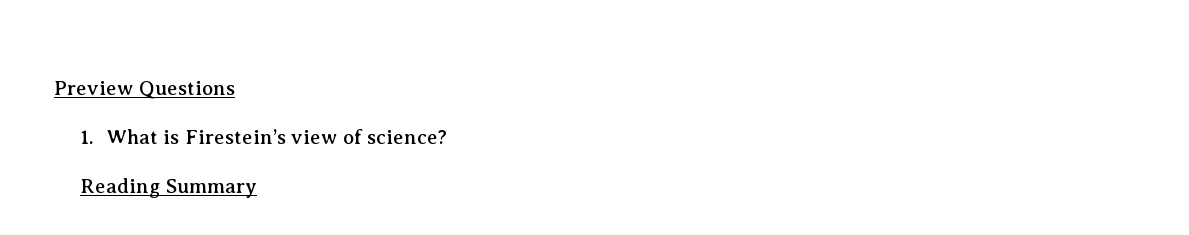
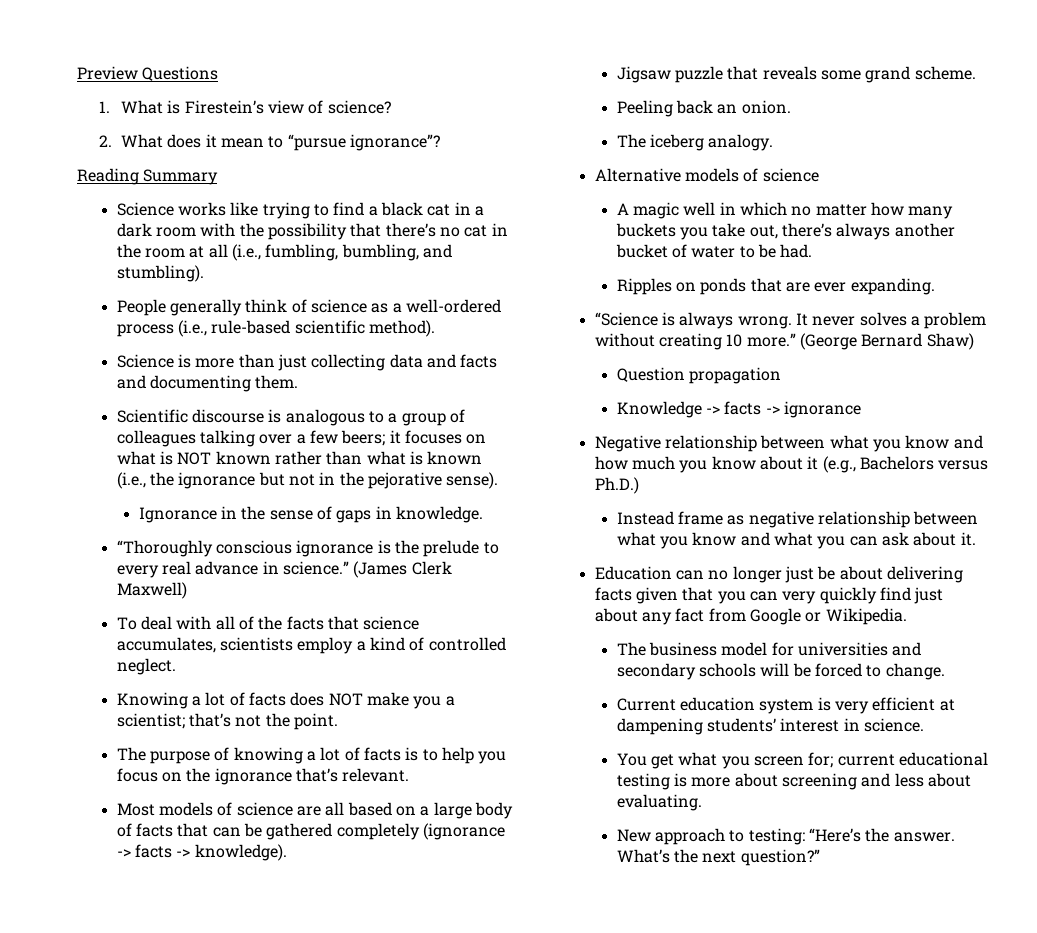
+ 2. What does it mean to “pursue ignorance”?
  Reading Summary
+ Science works like trying to find a black cat in a dark room with the possibility that there’s no cat in the room at all (i.e., fumbling, bumbling, and stumbling).
+ People generally think of science as a well-ordered process (i.e., rule-based scientific method).
+ Science is more than just collecting data and facts and documenting them.
+ Scientific discourse is analogous to a group of colleagues talking over a few beers; it focuses on what is NOT known rather than what is known (i.e., the ignorance but not in the pejorative sense).
+ Ignorance in the sense of gaps in knowledge.
+ “Thoroughly conscious ignorance is the prelude to every real advance in science.” (James Clerk Maxwell)
+ To deal with all of the facts that science accumulates, scientists employ a kind of controlled neglect.
+ Knowing a lot of facts does NOT make you a scientist; that’s not the point.
+ The purpose of knowing a lot of facts is to help you focus on the ignorance that’s relevant.
+ Most models of science are all based on a large body of facts that can be gathered completely (ignorance -> facts -> knowledge).
+ Jigsaw puzzle that reveals some grand scheme.
+ Peeling back an onion.
+ The iceberg analogy.
+ Alternative models of science
+ A magic well in which no matter how many buckets you take out, there’s always another bucket of water to be had.
+ Ripples on ponds that are ever expanding.
+ “Science is always wrong. It never solves a problem without creating 10 more.” (George Bernard Shaw)
+ Question propagation
+ Knowledge -> facts -> ignorance
+ Negative relationship between what you know and how much you know about it (e.g., Bachelors versus Ph.D.)
+ Instead frame as negative relationship between what you know and what you can ask about it.
+ Education can no longer just be about delivering facts given that you can very quickly find just about any fact from Google or Wikipedia.
+ The business model for universities and secondary schools will be forced to change.
+ Current education system is very efficient at dampening students’ interest in science.
+ You get what you screen for; current educational testing is more about screening and less about evaluating.
+ New approach to testing: “Here’s the answer. What’s the next question?”

